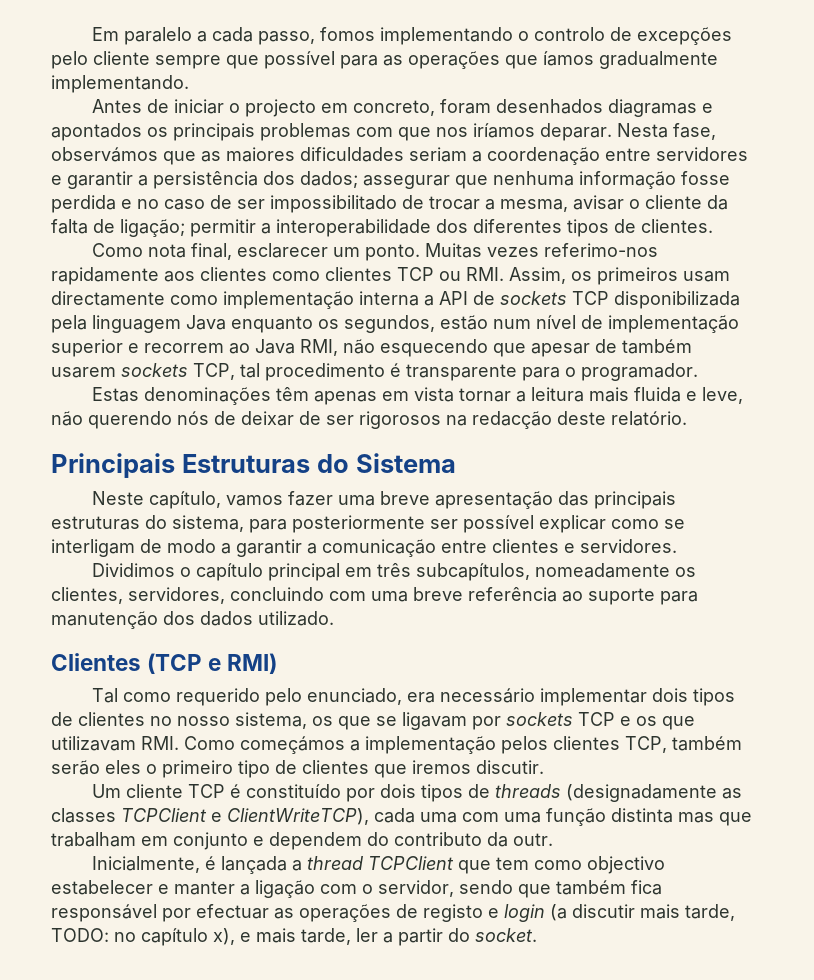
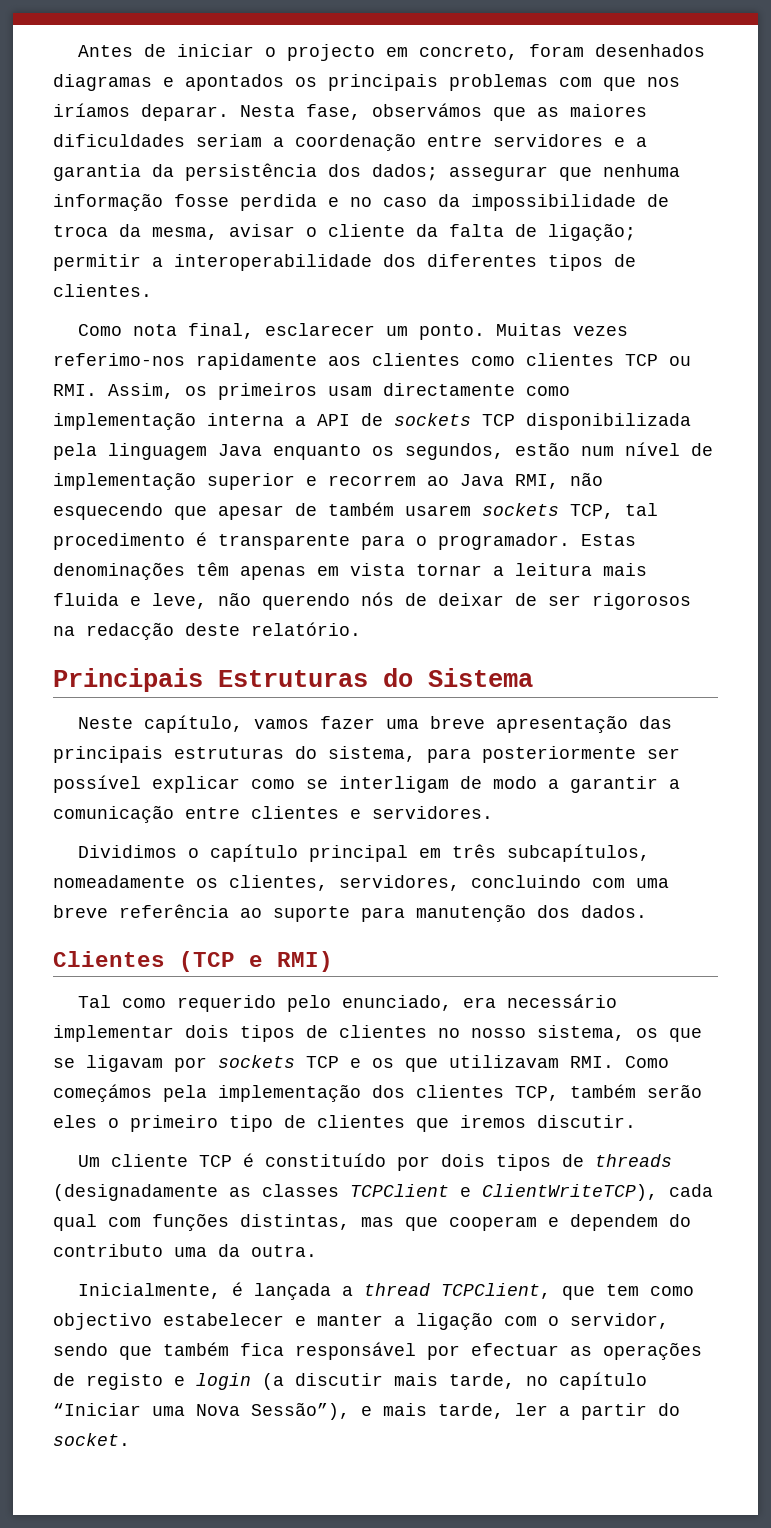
- Em paralelo a cada passo, fomos implementando o controlo de excepções pelo cliente sempre que possível para as operações que íamos gradualmente implementando.
- Nesta fase, observámos que as maiores dificuldades seriam a coordenação entre servidores e garantir a persistência dos dados; assegurar que nenhuma informação fosse perdida e no caso de ser impossibilitado de trocar a mesma, avisar o cliente da falta de ligação; permitir a interoperabilidade dos diferentes tipos de clientes.
+ Nesta fase, observámos que as maiores dificuldades seriam a coordenação entre servidores e a garantia da persistência dos dados; assegurar que nenhuma informação fosse perdida e no caso da impossibilidade de troca da mesma, avisar o cliente da falta de ligação; permitir a interoperabilidade dos diferentes tipos de clientes.
- Muitas vezes referimo-nos rapidamente aos clientes como clientes TCP ou RMI. Assim, os primeiros usam directamente como implementação interna a API de sockets TCP disponibilizada pela linguagem Java enquanto os segundos, estão num nível de implementação superior e recorrem ao Java RMI, não esquecendo que apesar de também usarem sockets TCP, tal procedimento é transparente para o programador.
- Estas denominações têm apenas em vista tornar a leitura mais fluida e leve, não querendo nós de deixar de ser rigorosos na redacção deste relatório.
+ Muitas vezes referimo-nos rapidamente aos clientes como clientes TCP ou RMI. Assim, os primeiros usam directamente como implementação interna a API de sockets TCP disponibilizada pela linguagem Java enquanto os segundos, estão num nível de implementação superior e recorrem ao Java RMI, não esquecendo que apesar de também usarem sockets TCP, tal procedimento é transparente para o programador. Estas denominações têm apenas em vista tornar a leitura mais fluida e leve, não querendo nós de deixar de ser rigorosos na redacção deste relatório.
- Dividimos o capítulo principal em três subcapítulos, nomeadamente os clientes, servidores, concluindo com uma breve referência ao suporte para manutenção dos dados utilizado.
+ Dividimos o capítulo principal em três subcapítulos, nomeadamente os clientes, servidores, concluindo com uma breve referência ao suporte para manutenção dos dados.
- Tal como requerido pelo enunciado, era necessário implementar dois tipos de clientes no nosso sistema, os que se ligavam por sockets TCP e os que utilizavam RMI. Como começámos a implementação pelos clientes TCP, também serão eles o primeiro tipo de clientes que iremos discutir.
+ Tal como requerido pelo enunciado, era necessário implementar dois tipos de clientes no nosso sistema, os que se ligavam por sockets TCP e os que utilizavam RMI. Como começámos pela implementação dos clientes TCP, também serão eles o primeiro tipo de clientes que iremos discutir.
- Um cliente TCP é constituído por dois tipos de threads (designadamente as classes TCPClient e ClientWriteTCP), cada uma com uma função distinta mas que trabalham em conjunto e dependem do contributo da outr.
+ Um cliente TCP é constituído por dois tipos de threads (designadamente as classes TCPClient e ClientWriteTCP), cada qual com funções distintas, mas que cooperam e dependem do contributo uma da outra.
- Inicialmente, é lançada a thread TCPClient que tem como objectivo estabelecer e manter a ligação com o servidor, sendo que também fica responsável por efectuar as operações de registo e login (a discutir mais tarde, TODO: no capítulo x), e mais tarde, ler a partir do socket.
+ Inicialmente, é lançada a thread TCPClient, que tem como objectivo estabelecer e manter a ligação com o servidor, sendo que também fica responsável por efectuar as operações de registo e login (a discutir mais tarde, no capítulo “Iniciar uma Nova Sessão”), e mais tarde, ler a partir do socket.

